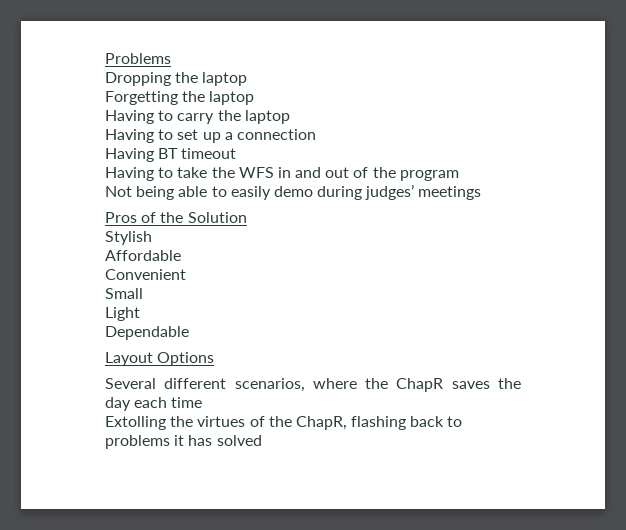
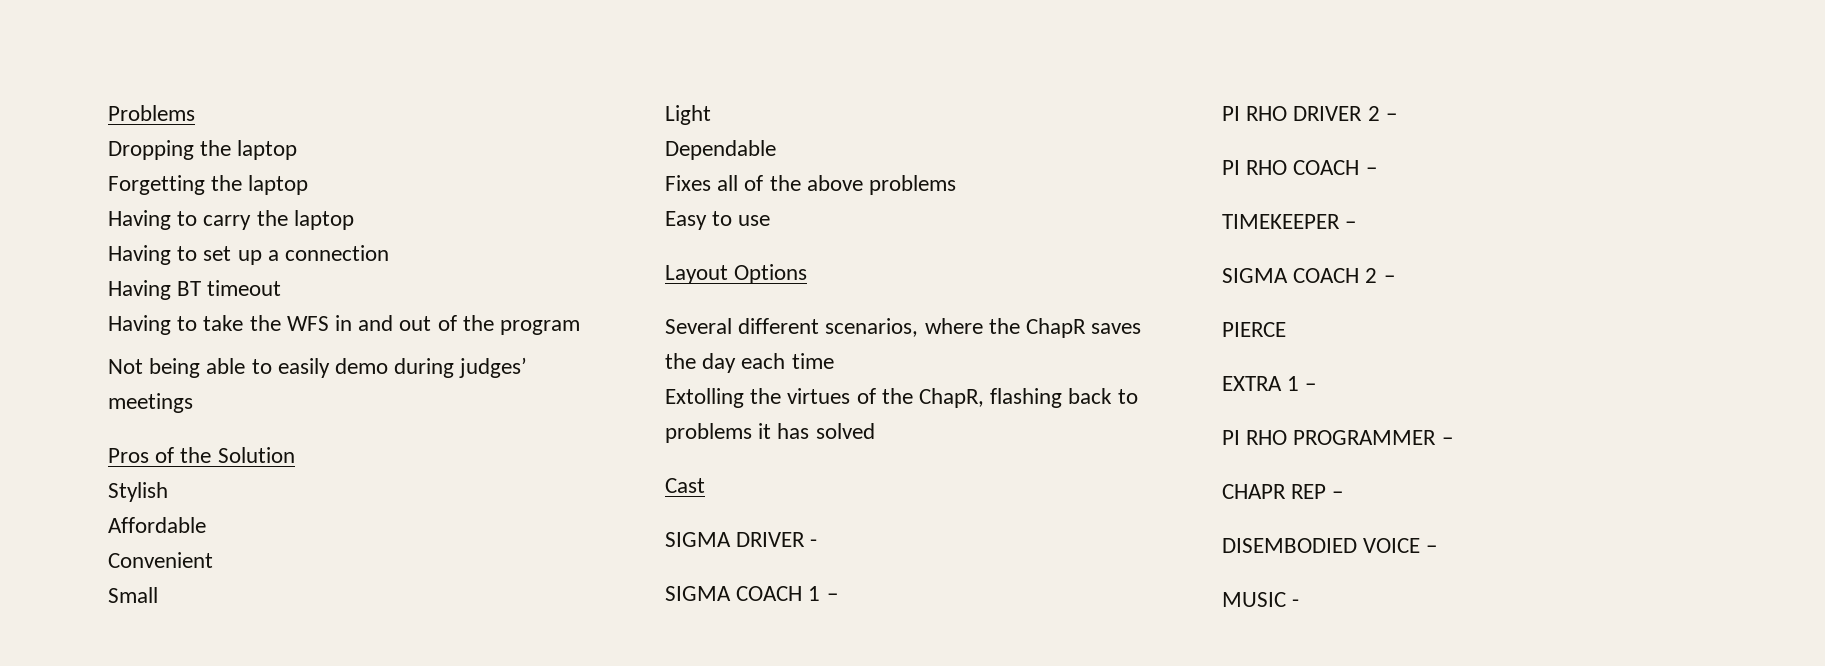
+ Fixes all of the above problems
+ Easy to use
+ Cast
+ SIGMA DRIVER -
+ SIGMA COACH 1 –
+ PI RHO DRIVER 2 –
+ PI RHO COACH –
+ TIMEKEEPER –
+ SIGMA COACH 2 –
+ PIERCE
+ EXTRA 1 –
+ PI RHO PROGRAMMER –
+ CHAPR REP –
+ DISEMBODIED VOICE –
+ MUSIC -

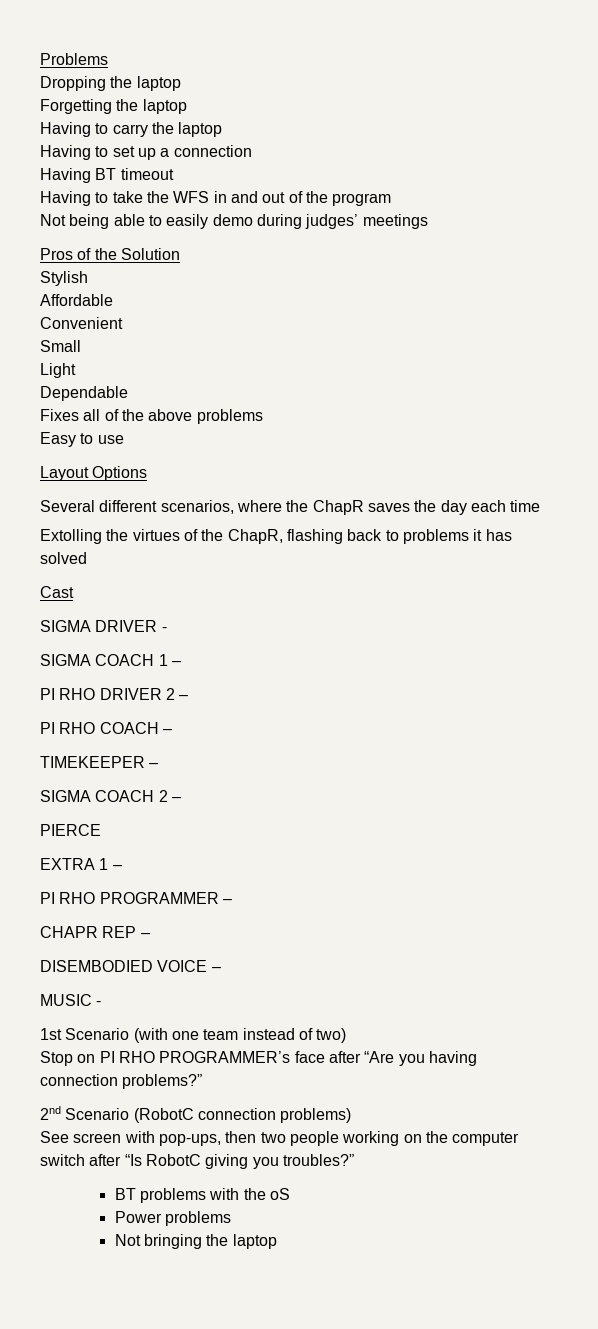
+ 1st Scenario (with one team instead of two)
+ Stop on PI RHO PROGRAMMER’s face after “Are you having connection problems?”
+ 2nd Scenario (RobotC connection problems)
+ See screen with pop-ups, then two people working on the computer switch after “Is RobotC giving you troubles?”
+ BT problems with the oS
+ Power problems
+ Not bringing the laptop

